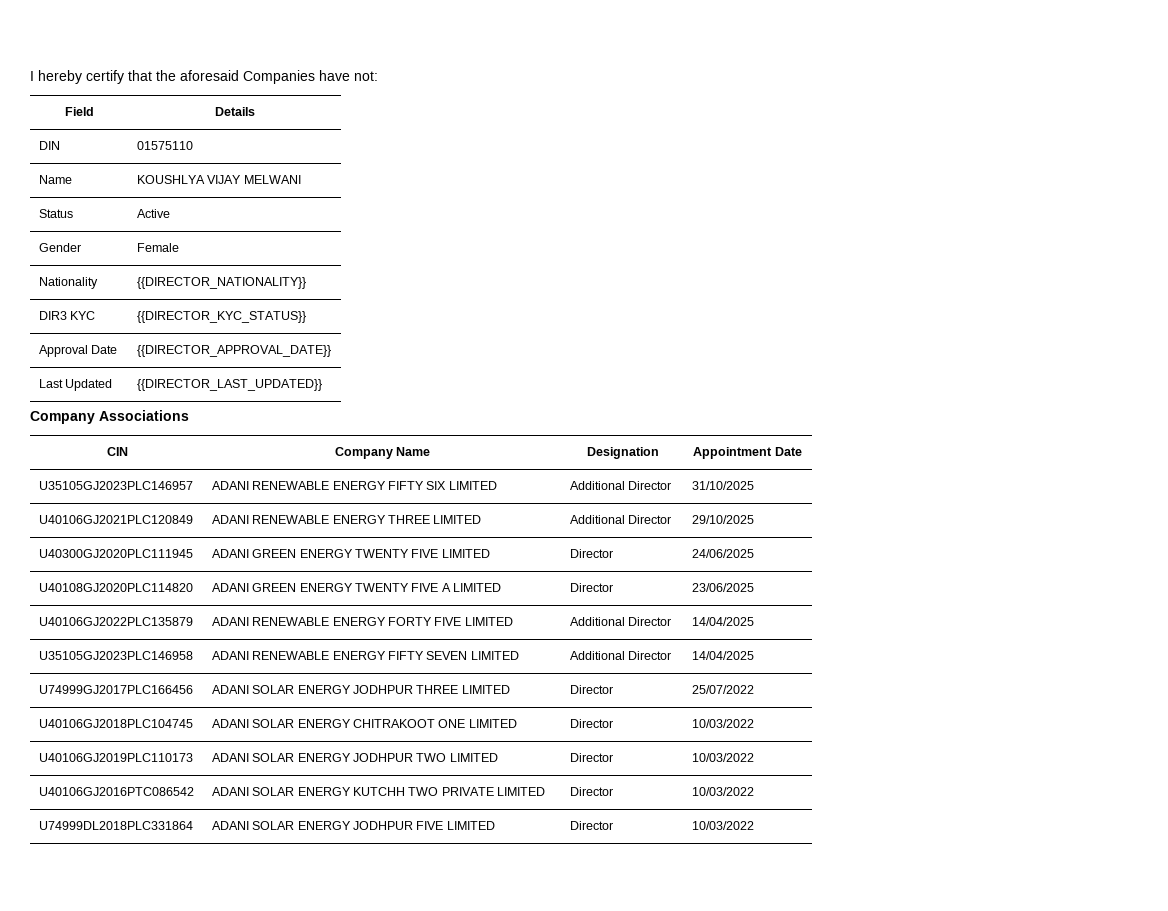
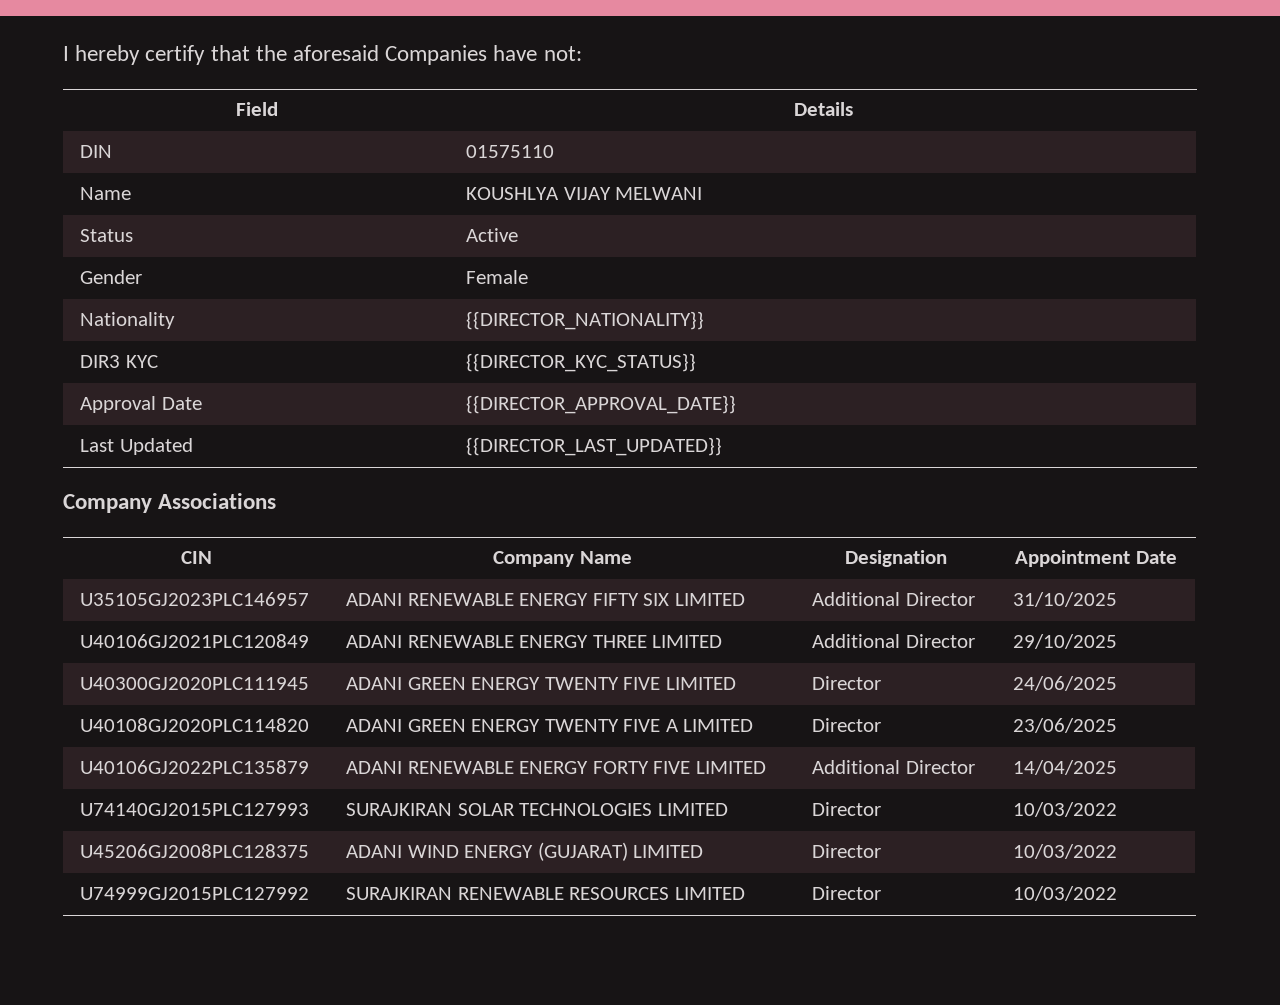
- U35105GJ2023PLC146958 | ADANI RENEWABLE ENERGY FIFTY SEVEN LIMITED | Additional Director | 14/04/2025
- U74999GJ2017PLC166456 | ADANI SOLAR ENERGY JODHPUR THREE LIMITED | Director | 25/07/2022
- U40106GJ2018PLC104745 | ADANI SOLAR ENERGY CHITRAKOOT ONE LIMITED | Director | 10/03/2022
- U40106GJ2019PLC110173 | ADANI SOLAR ENERGY JODHPUR TWO LIMITED | Director | 10/03/2022
- U40106GJ2016PTC086542 | ADANI SOLAR ENERGY KUTCHH TWO PRIVATE LIMITED | Director | 10/03/2022
- U74999DL2018PLC331864 | ADANI SOLAR ENERGY JODHPUR FIVE LIMITED | Director | 10/03/2022
+ U74140GJ2015PLC127993 | SURAJKIRAN SOLAR TECHNOLOGIES LIMITED | Director | 10/03/2022
+ U45206GJ2008PLC128375 | ADANI WIND ENERGY (GUJARAT) LIMITED | Director | 10/03/2022
+ U74999GJ2015PLC127992 | SURAJKIRAN RENEWABLE RESOURCES LIMITED | Director | 10/03/2022

